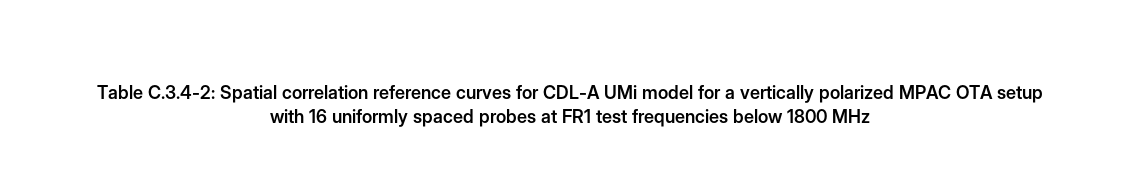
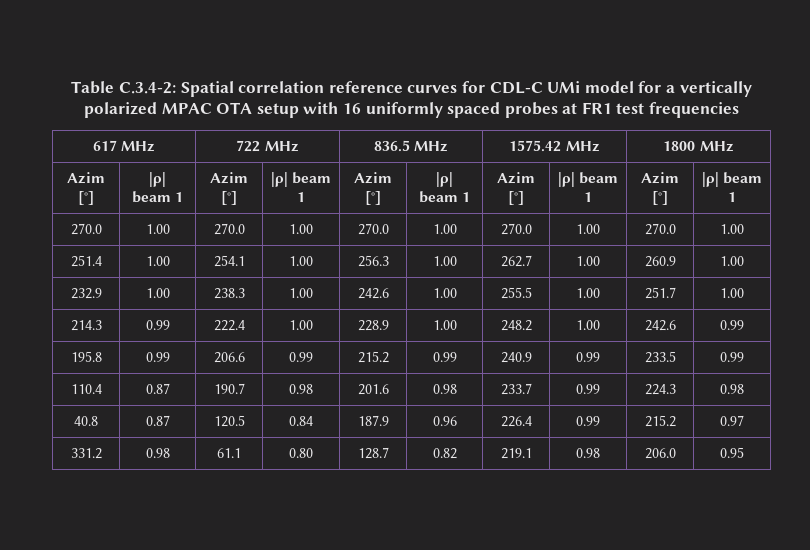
- Table C.3.4-2: Spatial correlation reference curves for CDL-A UMi model for a vertically polarized MPAC OTA setup with 16 uniformly spaced probes at FR1 test frequencies below 1800 MHz
+ Table C.3.4-2: Spatial correlation reference curves for CDL-C UMi model for a vertically polarized MPAC OTA setup with 16 uniformly spaced probes at FR1 test frequencies
+ 617 MHz | 722 MHz | 836.5 MHz | 1575.42 MHz | 1800 MHz
+ Azim [°] | |ρ| beam 1 | Azim [°] | |ρ| beam 1 | Azim [°] | |ρ| beam 1 | Azim [°] | |ρ| beam 1 | Azim [°] | |ρ| beam 1
+ 270.0 | 1.00 | 270.0 | 1.00 | 270.0 | 1.00 | 270.0 | 1.00 | 270.0 | 1.00
+ 251.4 | 1.00 | 254.1 | 1.00 | 256.3 | 1.00 | 262.7 | 1.00 | 260.9 | 1.00
+ 232.9 | 1.00 | 238.3 | 1.00 | 242.6 | 1.00 | 255.5 | 1.00 | 251.7 | 1.00
+ 214.3 | 0.99 | 222.4 | 1.00 | 228.9 | 1.00 | 248.2 | 1.00 | 242.6 | 0.99
+ 195.8 | 0.99 | 206.6 | 0.99 | 215.2 | 0.99 | 240.9 | 0.99 | 233.5 | 0.99
+ 110.4 | 0.87 | 190.7 | 0.98 | 201.6 | 0.98 | 233.7 | 0.99 | 224.3 | 0.98
+ 40.8 | 0.87 | 120.5 | 0.84 | 187.9 | 0.96 | 226.4 | 0.99 | 215.2 | 0.97
+ 331.2 | 0.98 | 61.1 | 0.80 | 128.7 | 0.82 | 219.1 | 0.98 | 206.0 | 0.95

